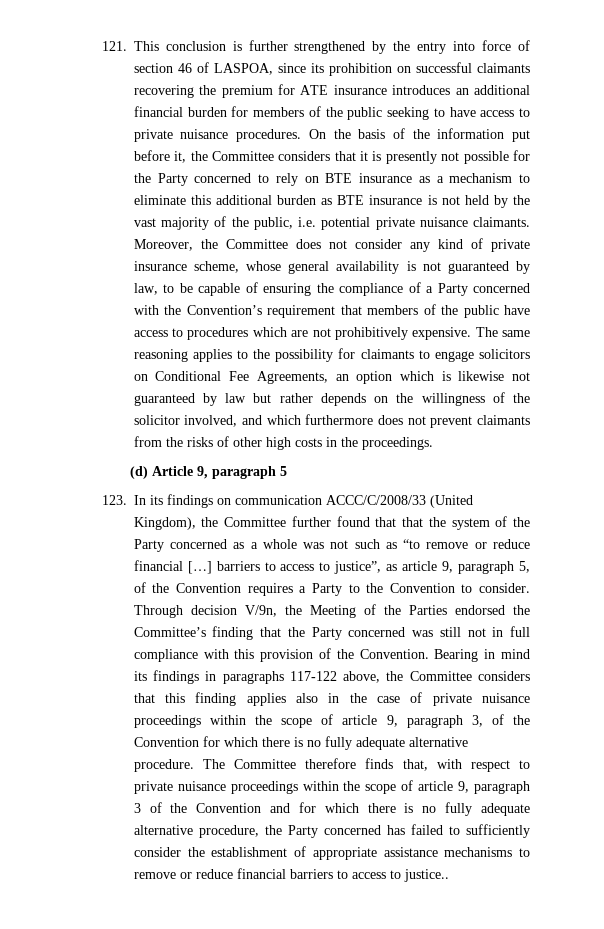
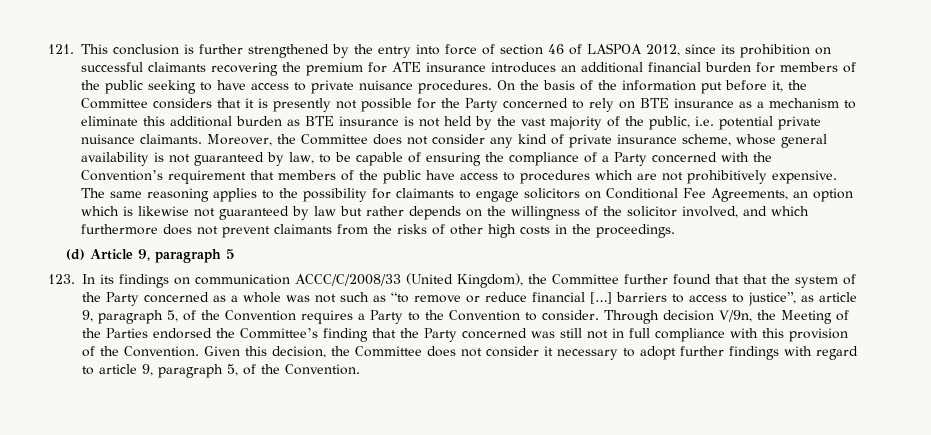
- 121. This conclusion is further strengthened by the entry into force of section 46 of LASPOA, since its prohibition on successful claimants recovering the premium for ATE insurance introduces an additional financial burden for members of the public seeking to have access to private nuisance procedures.
+ 121. This conclusion is further strengthened by the entry into force of section 46 of LASPOA 2012, since its prohibition on successful claimants recovering the premium for ATE insurance introduces an additional financial burden for members of the public seeking to have access to private nuisance procedures.
- Bearing in mind its findings in paragraphs 117-122 above, the Committee considers that this finding applies also in the case of private nuisance proceedings within the scope of article 9, paragraph 3, of the Convention for which there is no fully adequate alternative procedure. The Committee therefore finds that, with respect to private nuisance proceedings within the scope of article 9, paragraph 3 of the Convention and for which there is no fully adequate alternative procedure, the Party concerned has failed to sufficiently consider the establishment of appropriate assistance mechanisms to remove or reduce financial barriers to access to justice..
+ Given this decision, the Committee does not consider it necessary to adopt further findings with regard to article 9, paragraph 5, of the Convention.

